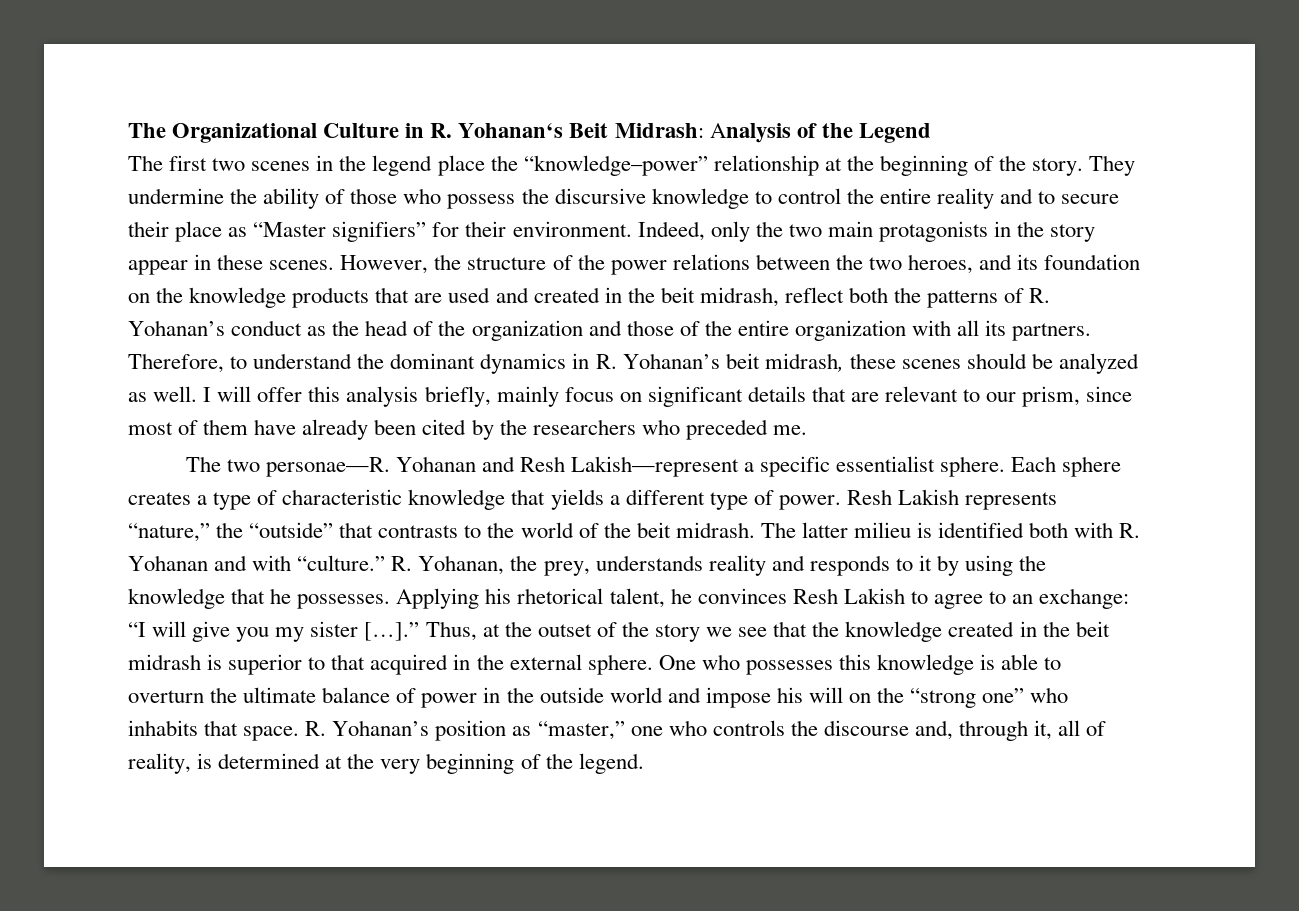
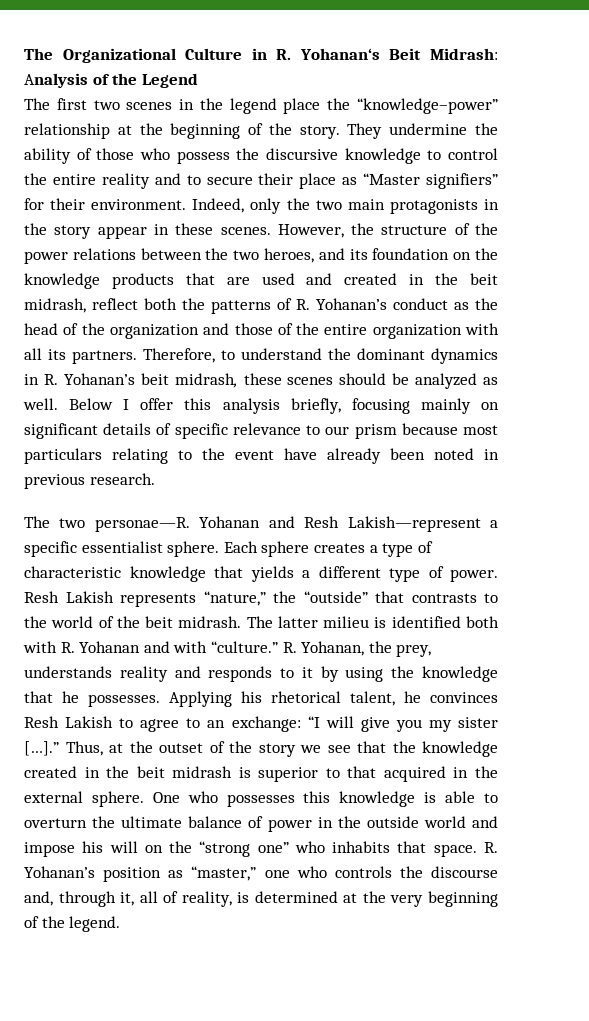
- I will offer this analysis briefly, mainly focus on significant details that are relevant to our prism, since most of them have already been cited by the researchers who preceded me.
+ Below I offer this analysis briefly, focusing mainly on significant details of specific relevance to our prism because most particulars relating to the event have already been noted in previous research.

